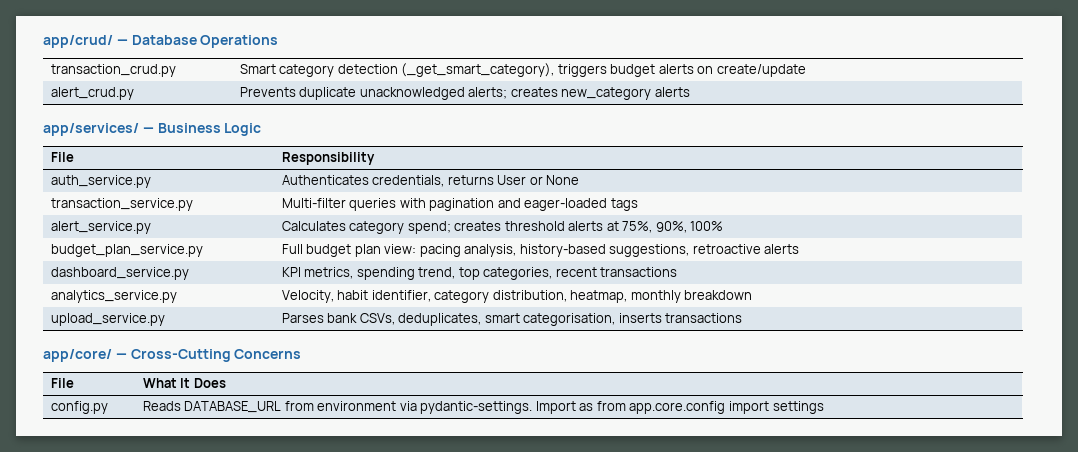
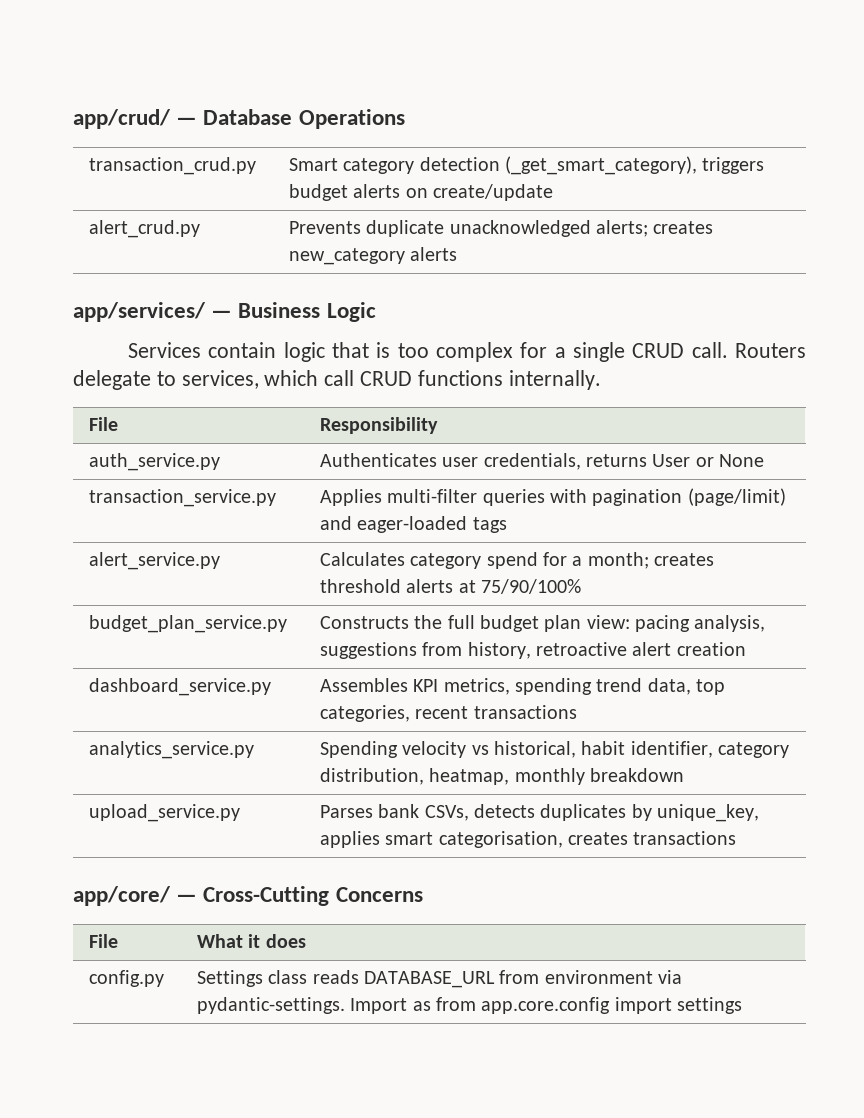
+ Services contain logic that is too complex for a single CRUD call. Routers delegate to services, which call CRUD functions internally.
- auth_service.py | Authenticates credentials, returns User or None
+ auth_service.py | Authenticates user credentials, returns User or None
- transaction_service.py | Multi-filter queries with pagination and eager-loaded tags
+ transaction_service.py | Applies multi-filter queries with pagination (page/limit) and eager-loaded tags
- alert_service.py | Calculates category spend; creates threshold alerts at 75%, 90%, 100%
- budget_plan_service.py | Full budget plan view: pacing analysis, history-based suggestions, retroactive alerts
+ alert_service.py | Calculates category spend for a month; creates threshold alerts at 75/90/100%
+ budget_plan_service.py | Constructs the full budget plan view: pacing analysis, suggestions from history, retroactive alert creation
- dashboard_service.py | KPI metrics, spending trend, top categories, recent transactions
+ dashboard_service.py | Assembles KPI metrics, spending trend data, top categories, recent transactions
- analytics_service.py | Velocity, habit identifier, category distribution, heatmap, monthly breakdown
+ analytics_service.py | Spending velocity vs historical, habit identifier, category distribution, heatmap, monthly breakdown
- upload_service.py | Parses bank CSVs, deduplicates, smart categorisation, inserts transactions
+ upload_service.py | Parses bank CSVs, detects duplicates by unique_key, applies smart categorisation, creates transactions
- File | What It Does
+ File | What it does
- config.py | Reads DATABASE_URL from environment via pydantic-settings. Import as from app.core.config import settings
+ config.py | Settings class reads DATABASE_URL from environment via pydantic-settings. Import as from app.core.config import settings

